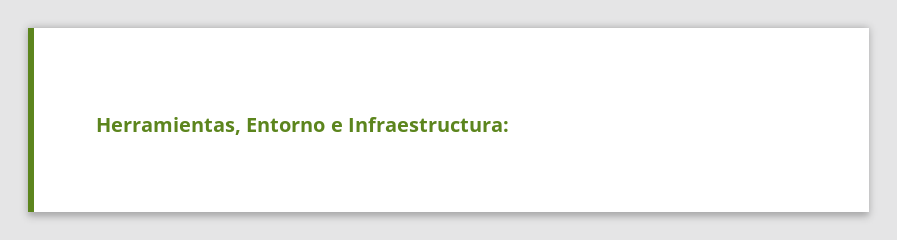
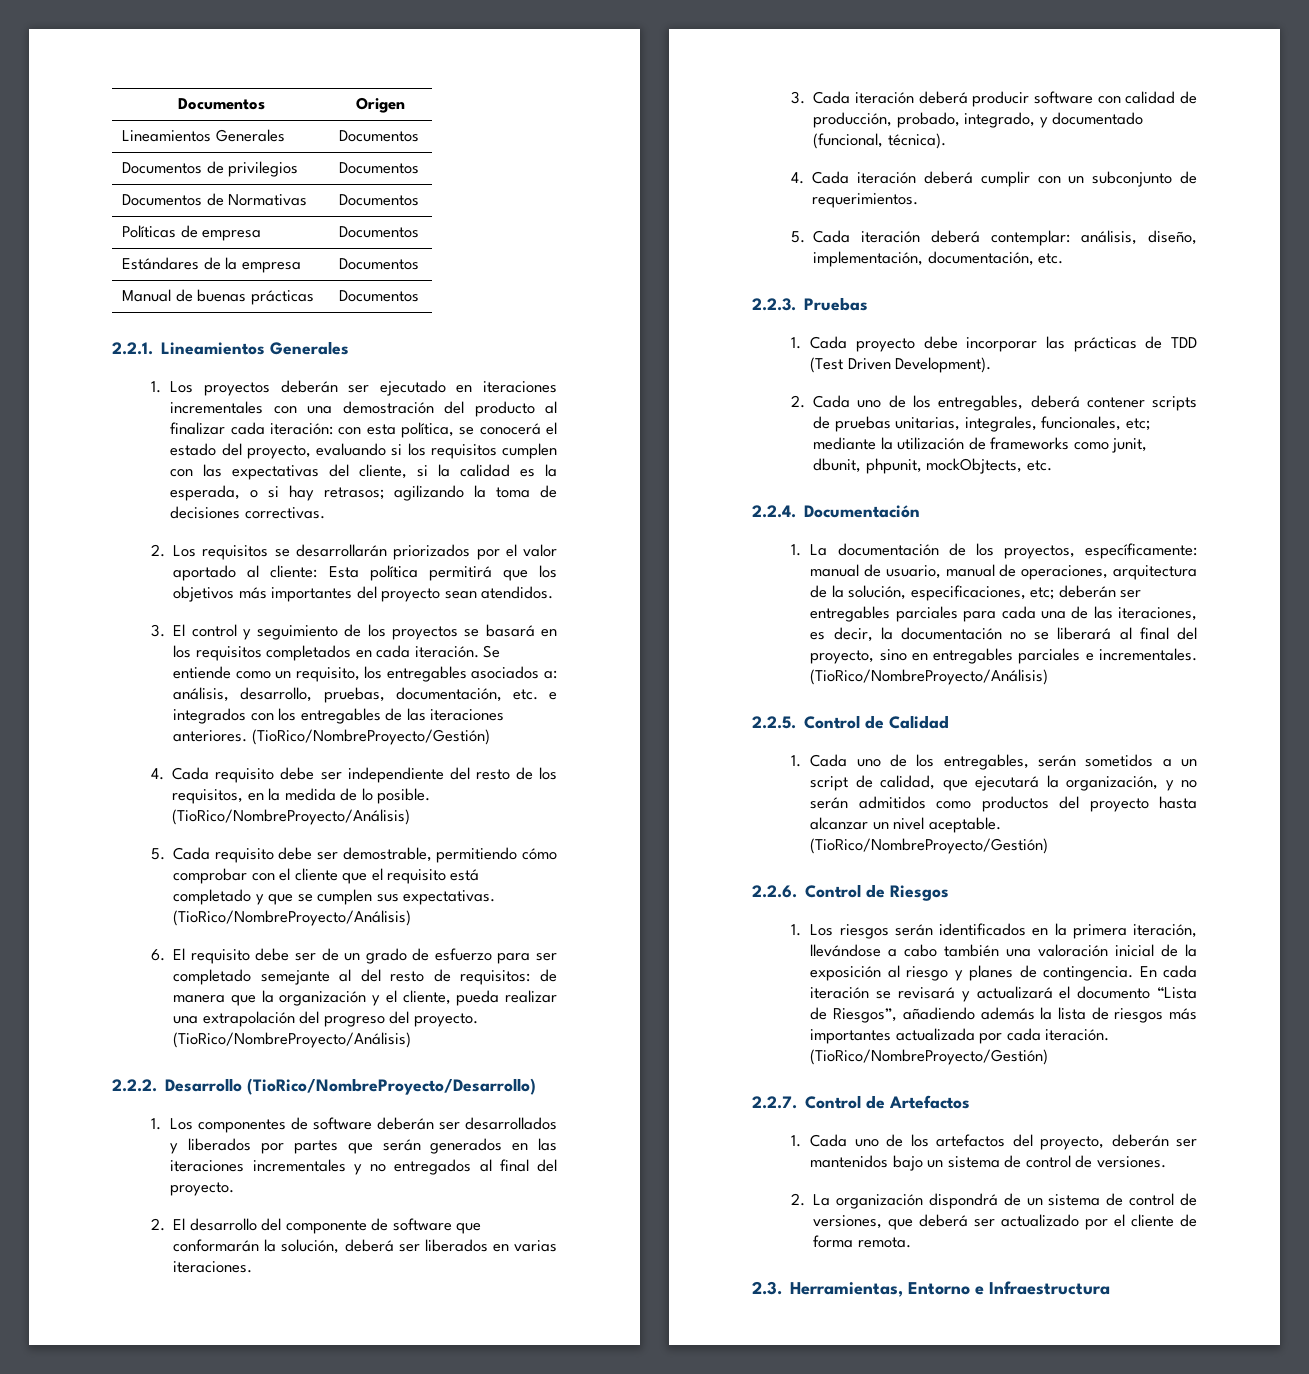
- Herramientas, Entorno e Infraestructura:
+ Documentos | Origen
+ Lineamientos Generales | Documentos
+ Documentos de privilegios | Documentos
+ Documentos de Normativas | Documentos
+ Políticas de empresa | Documentos
+ Estándares de la empresa | Documentos
+ Manual de buenas prácticas | Documentos
+ 2.2.1. Lineamientos Generales
+ 1. Los proyectos deberán ser ejecutado en iteraciones incrementales con una demostración del producto al finalizar cada iteración: con esta política, se conocerá el estado del proyecto, evaluando si los requisitos cumplen con las expectativas del cliente, si la calidad es la esperada, o si hay retrasos; agilizando la toma de decisiones correctivas.
+ 2. Los requisitos se desarrollarán priorizados por el valor aportado al cliente: Esta política permitirá que los objetivos más importantes del proyecto sean atendidos.
+ 3. El control y seguimiento de los proyectos se basará en los requisitos completados en cada iteración. Se entiende como un requisito, los entregables asociados a: análisis, desarrollo, pruebas, documentación, etc. e integrados con los entregables de las iteraciones anteriores. (TioRico/NombreProyecto/Gestión)
+ 4. Cada requisito debe ser independiente del resto de los requisitos, en la medida de lo posible. (TioRico/NombreProyecto/Análisis)
+ 5. Cada requisito debe ser demostrable, permitiendo cómo comprobar con el cliente que el requisito está completado y que se cumplen sus expectativas. (TioRico/NombreProyecto/Análisis)
+ 6. El requisito debe ser de un grado de esfuerzo para ser completado semejante al del resto de requisitos: de manera que la organización y el cliente, pueda realizar una extrapolación del progreso del proyecto. (TioRico/NombreProyecto/Análisis)
+ 2.2.2. Desarrollo (TioRico/NombreProyecto/Desarrollo)
+ 1. Los componentes de software deberán ser desarrollados y liberados por partes que serán generados en las iteraciones incrementales y no entregados al final del proyecto.
+ 2. El desarrollo del componente de software que conformarán la solución, deberá ser liberados en varias iteraciones.
+ 3. Cada iteración deberá producir software con calidad de producción, probado, integrado, y documentado (funcional, técnica).
+ 4. Cada iteración deberá cumplir con un subconjunto de requerimientos.
+ 5. Cada iteración deberá contemplar: análisis, diseño, implementación, documentación, etc.
+ 2.2.3. Pruebas
+ 1. Cada proyecto debe incorporar las prácticas de TDD (Test Driven Development).
+ 2. Cada uno de los entregables, deberá contener scripts de pruebas unitarias, integrales, funcionales, etc; mediante la utilización de frameworks como junit, dbunit, phpunit, mockObjtects, etc.
+ 2.2.4. Documentación
+ 1. La documentación de los proyectos, específicamente: manual de usuario, manual de operaciones, arquitectura de la solución, especificaciones, etc; deberán ser entregables parciales para cada una de las iteraciones, es decir, la documentación no se liberará al final del proyecto, sino en entregables parciales e incrementales. (TioRico/NombreProyecto/Análisis)
+ 2.2.5. Control de Calidad
+ 1. Cada uno de los entregables, serán sometidos a un script de calidad, que ejecutará la organización, y no serán admitidos como productos del proyecto hasta alcanzar un nivel aceptable. (TioRico/NombreProyecto/Gestión)
+ 2.2.6. Control de Riesgos
+ 1. Los riesgos serán identificados en la primera iteración, llevándose a cabo también una valoración inicial de la exposición al riesgo y planes de contingencia. En cada iteración se revisará y actualizará el documento “Lista de Riesgos”, añadiendo además la lista de riesgos más importantes actualizada por cada iteración. (TioRico/NombreProyecto/Gestión)
+ 2.2.7. Control de Artefactos
+ 1. Cada uno de los artefactos del proyecto, deberán ser mantenidos bajo un sistema de control de versiones.
+ 2. La organización dispondrá de un sistema de control de versiones, que deberá ser actualizado por el cliente de forma remota.
+ 2.3. Herramientas, Entorno e Infraestructura

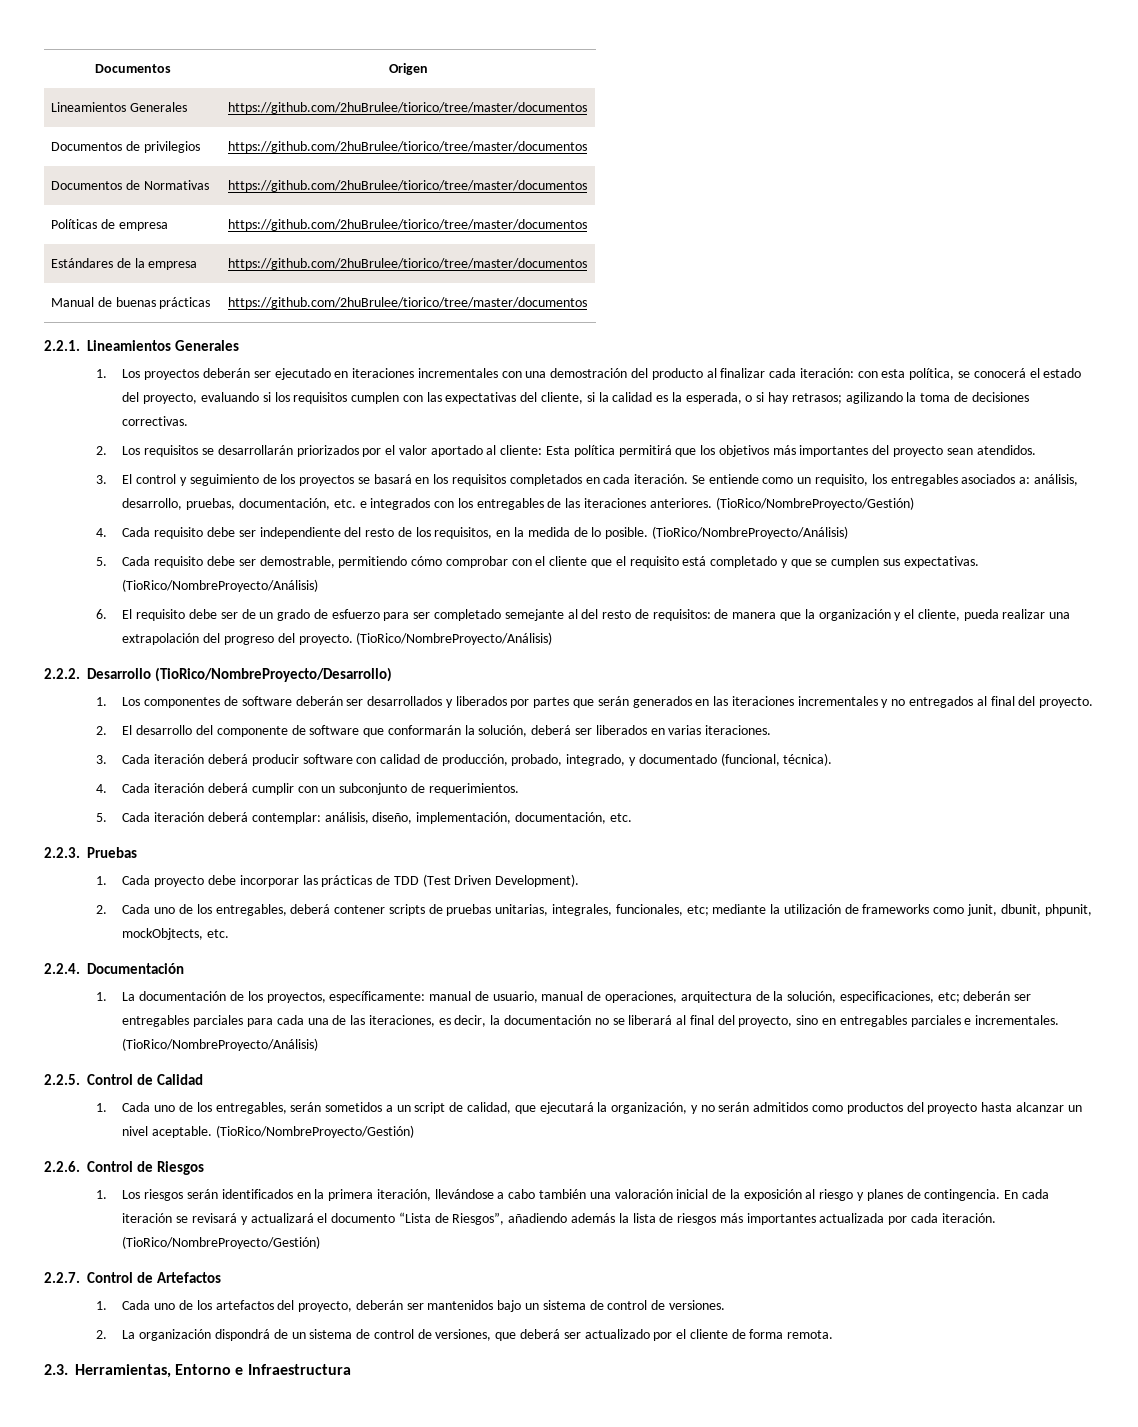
- Lineamientos Generales | Documentos
+ Lineamientos Generales | https://github.com/2huBrulee/tiorico/tree/master/documentos
- Documentos de privilegios | Documentos
+ Documentos de privilegios | https://github.com/2huBrulee/tiorico/tree/master/documentos
- Documentos de Normativas | Documentos
+ Documentos de Normativas | https://github.com/2huBrulee/tiorico/tree/master/documentos
- Políticas de empresa | Documentos
+ Políticas de empresa | https://github.com/2huBrulee/tiorico/tree/master/documentos
- Estándares de la empresa | Documentos
+ Estándares de la empresa | https://github.com/2huBrulee/tiorico/tree/master/documentos
- Manual de buenas prácticas | Documentos
+ Manual de buenas prácticas | https://github.com/2huBrulee/tiorico/tree/master/documentos

